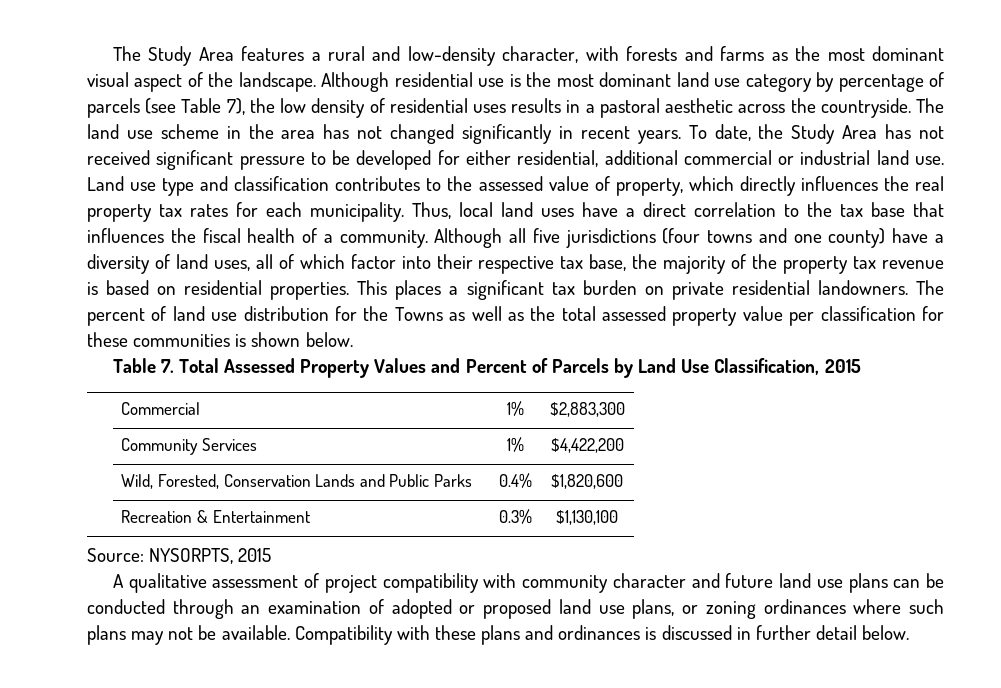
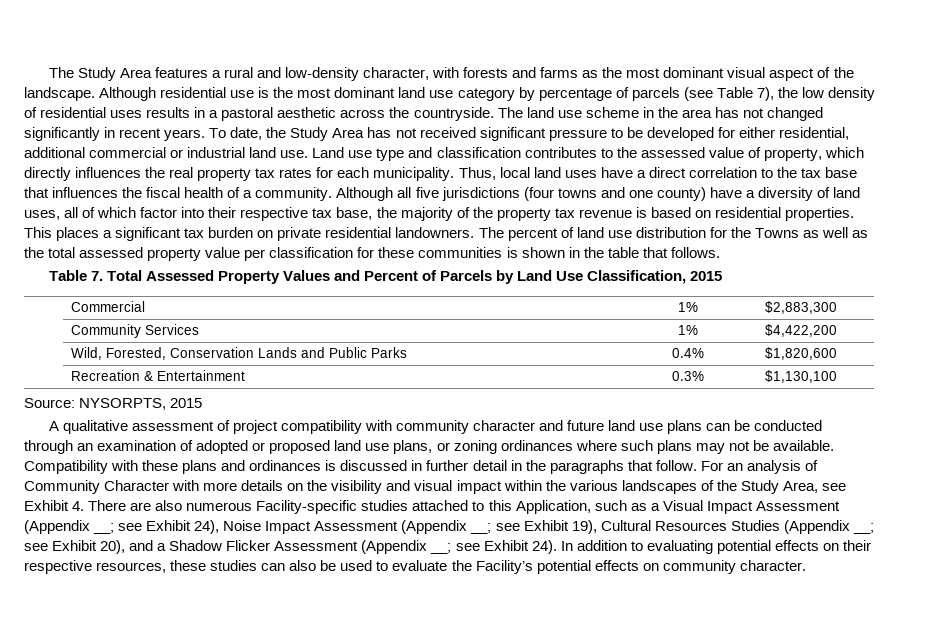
- The percent of land use distribution for the Towns as well as the total assessed property value per classification for these communities is shown below.
+ The percent of land use distribution for the Towns as well as the total assessed property value per classification for these communities is shown in the table that follows.
- Compatibility with these plans and ordinances is discussed in further detail below.
+ Compatibility with these plans and ordinances is discussed in further detail in the paragraphs that follow. For an analysis of Community Character with more details on the visibility and visual impact within the various landscapes of the Study Area, see Exhibit 4. There are also numerous Facility-specific studies attached to this Application, such as a Visual Impact Assessment (Appendix __; see Exhibit 24), Noise Impact Assessment (Appendix __; see Exhibit 19), Cultural Resources Studies (Appendix __; see Exhibit 20), and a Shadow Flicker Assessment (Appendix __; see Exhibit 24). In addition to evaluating potential effects on their respective resources, these studies can also be used to evaluate the Facility’s potential effects on community character.

